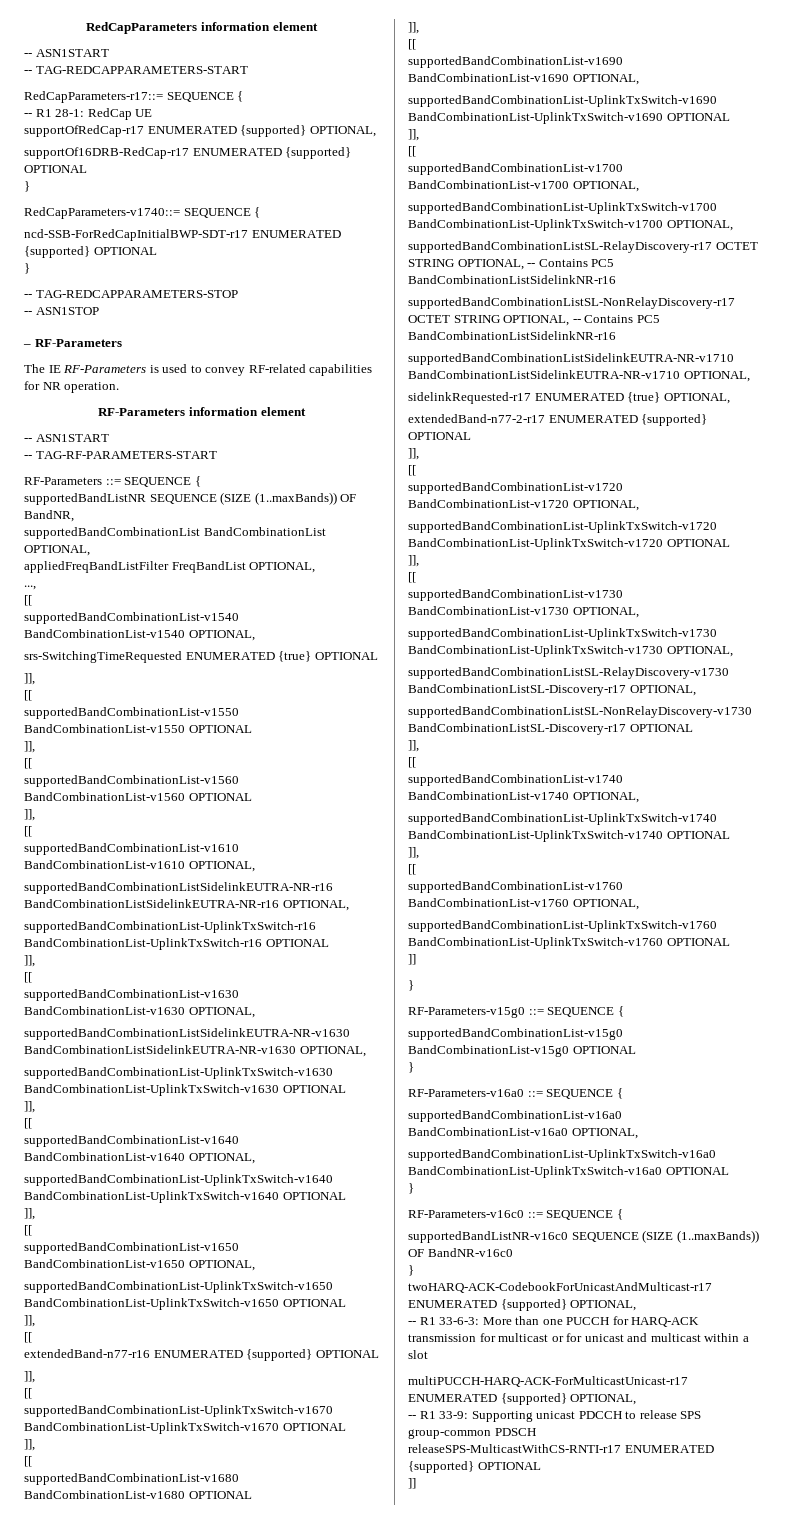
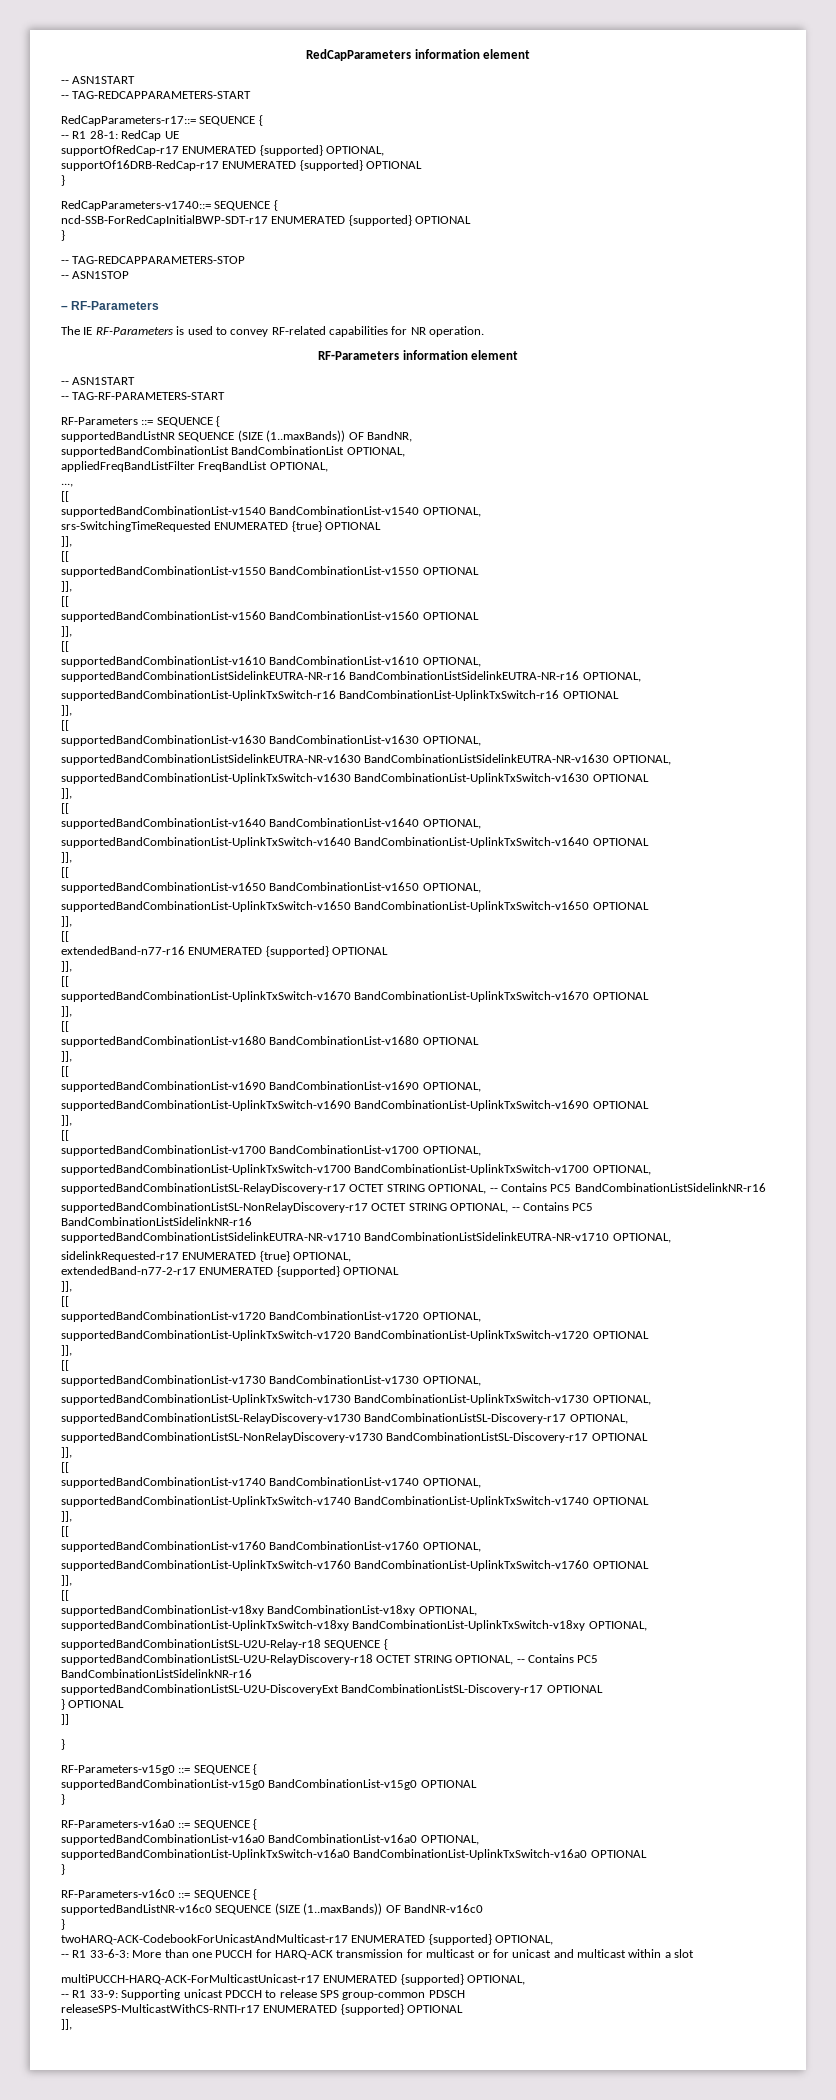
  supportedBandCombinationList-UplinkTxSwitch-v1760 BandCombinationList-UplinkTxSwitch-v1760 OPTIONAL
+ ]],
+ [[
+ supportedBandCombinationList-v18xy BandCombinationList-v18xy OPTIONAL,
+ supportedBandCombinationList-UplinkTxSwitch-v18xy BandCombinationList-UplinkTxSwitch-v18xy OPTIONAL,
+ supportedBandCombinationListSL-U2U-Relay-r18 SEQUENCE {
+ supportedBandCombinationListSL-U2U-RelayDiscovery-r18 OCTET STRING OPTIONAL, -- Contains PC5 BandCombinationListSidelinkNR-r16
+ supportedBandCombinationListSL-U2U-DiscoveryExt BandCombinationListSL-Discovery-r17 OPTIONAL
+ } OPTIONAL
  releaseSPS-MulticastWithCS-RNTI-r17 ENUMERATED {supported} OPTIONAL
- ]]
+ ]],

